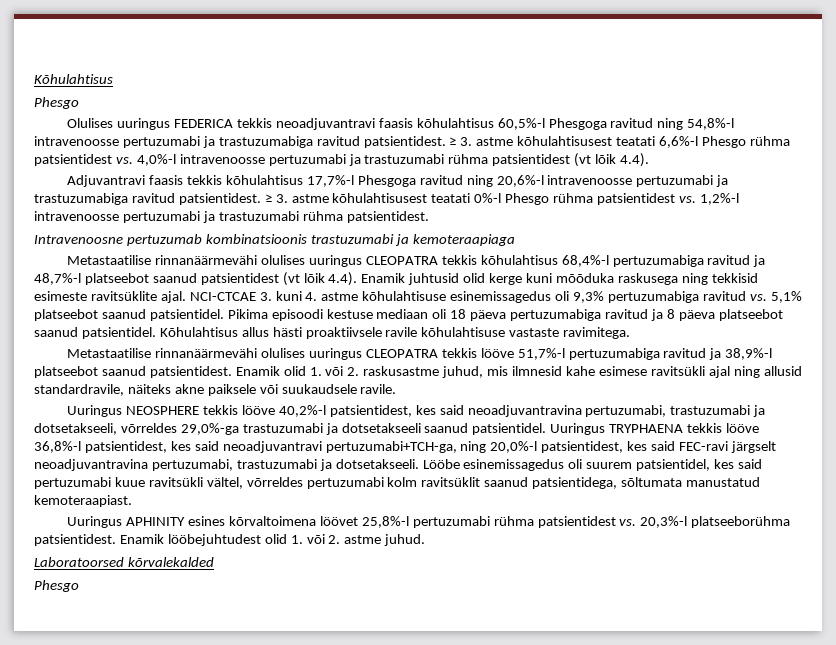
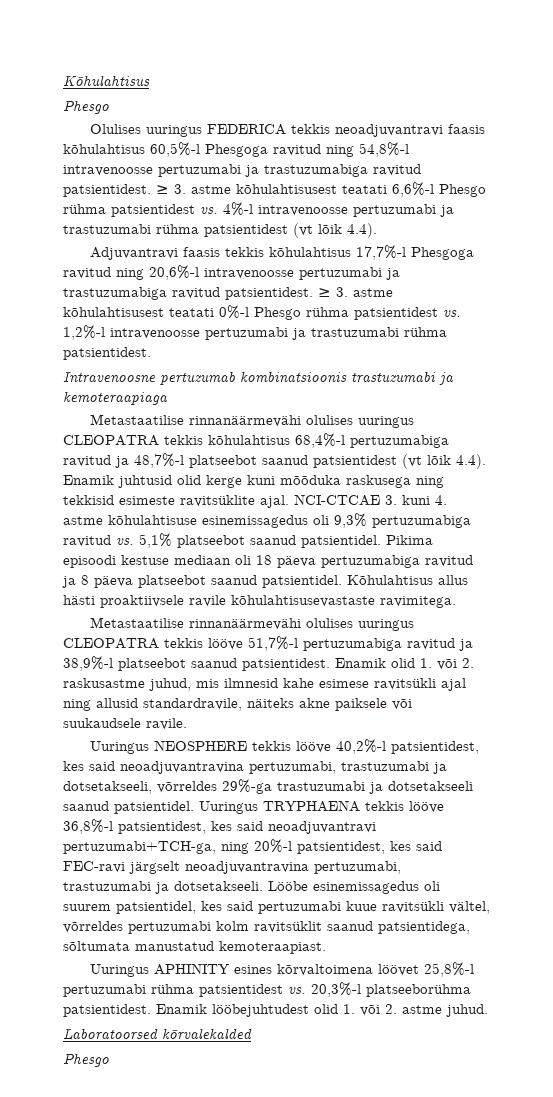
- ≥ 3. astme kõhulahtisusest teatati 6,6%-l Phesgo rühma patsientidest vs. 4,0%-l intravenoosse pertuzumabi ja trastuzumabi rühma patsientidest (vt lõik 4.4).
+ ≥ 3. astme kõhulahtisusest teatati 6,6%-l Phesgo rühma patsientidest vs. 4%-l intravenoosse pertuzumabi ja trastuzumabi rühma patsientidest (vt lõik 4.4).
- Kõhulahtisus allus hästi proaktiivsele ravile kõhulahtisuse vastaste ravimitega.
+ Kõhulahtisus allus hästi proaktiivsele ravile kõhulahtisusevastaste ravimitega.
- Uuringus NEOSPHERE tekkis lööve 40,2%-l patsientidest, kes said neoadjuvantravina pertuzumabi, trastuzumabi ja dotsetakseeli, võrreldes 29,0%-ga trastuzumabi ja dotsetakseeli saanud patsientidel.
+ Uuringus NEOSPHERE tekkis lööve 40,2%-l patsientidest, kes said neoadjuvantravina pertuzumabi, trastuzumabi ja dotsetakseeli, võrreldes 29%-ga trastuzumabi ja dotsetakseeli saanud patsientidel.
- Uuringus TRYPHAENA tekkis lööve 36,8%-l patsientidest, kes said neoadjuvantravi pertuzumabi+TCH-ga, ning 20,0%-l patsientidest, kes said FEC-ravi järgselt neoadjuvantravina pertuzumabi, trastuzumabi ja dotsetakseeli.
+ Uuringus TRYPHAENA tekkis lööve 36,8%-l patsientidest, kes said neoadjuvantravi pertuzumabi+TCH-ga, ning 20%-l patsientidest, kes said FEC-ravi järgselt neoadjuvantravina pertuzumabi, trastuzumabi ja dotsetakseeli.

